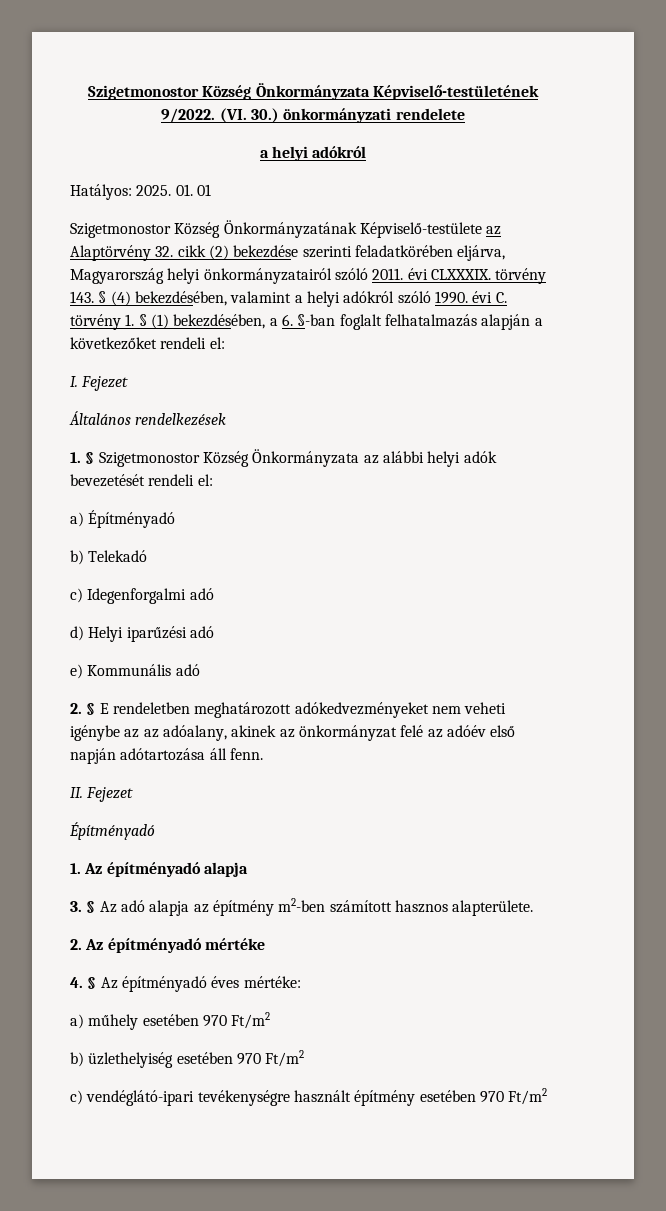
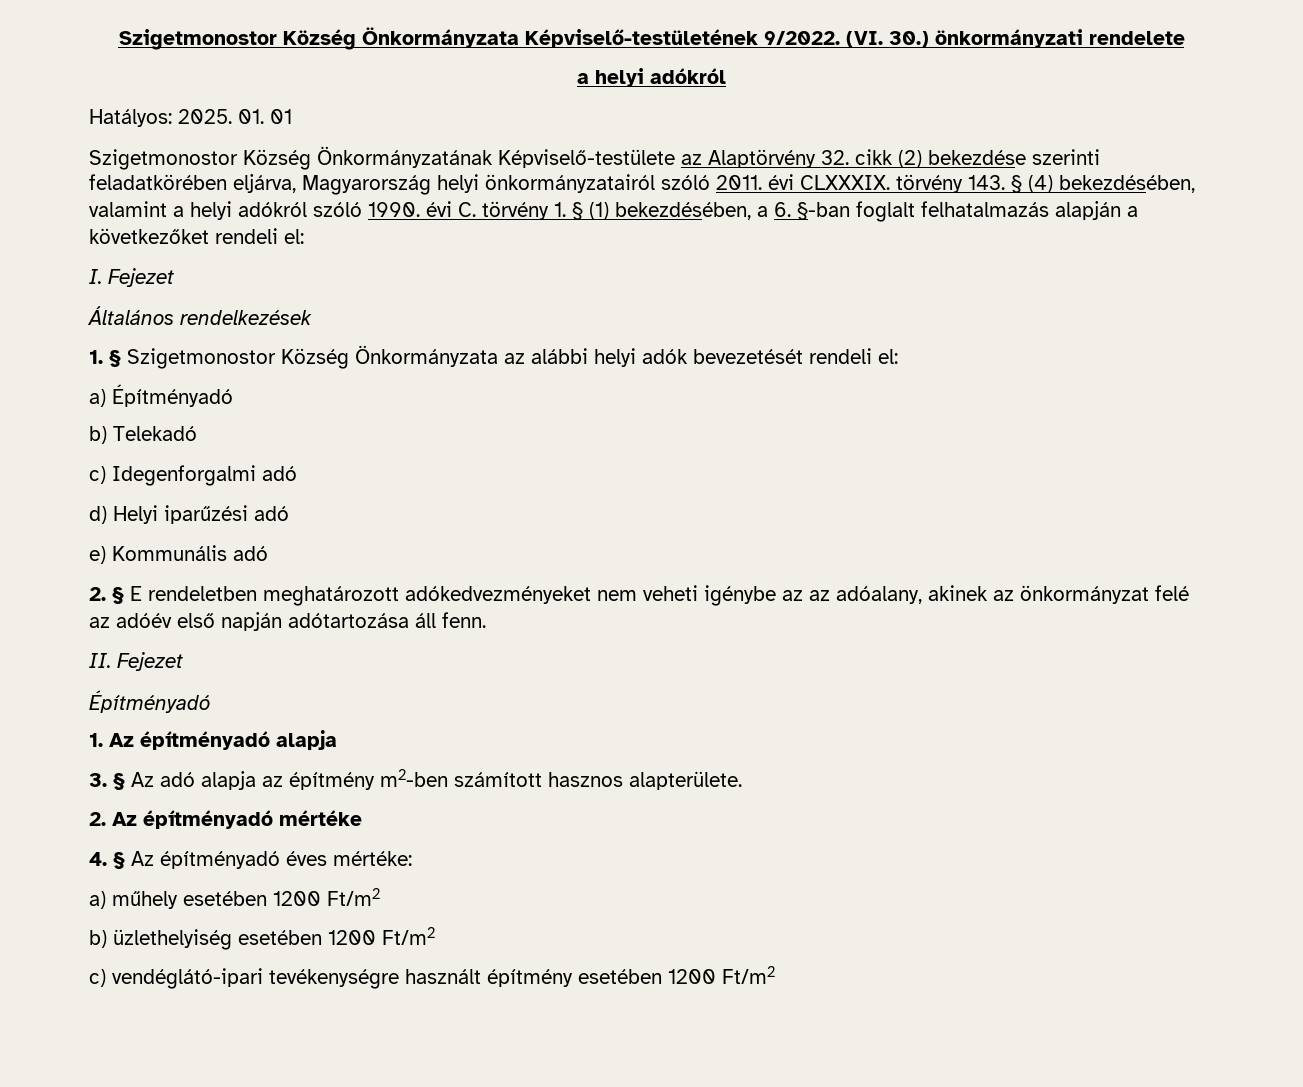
- a) műhely esetében 970 Ft/m2
+ a) műhely esetében 1200 Ft/m2
- b) üzlethelyiség esetében 970 Ft/m2
+ b) üzlethelyiség esetében 1200 Ft/m2
- c) vendéglátó-ipari tevékenységre használt építmény esetében 970 Ft/m2
+ c) vendéglátó-ipari tevékenységre használt építmény esetében 1200 Ft/m2

